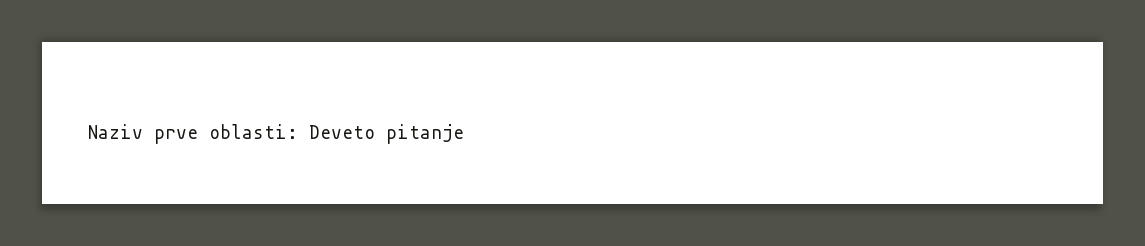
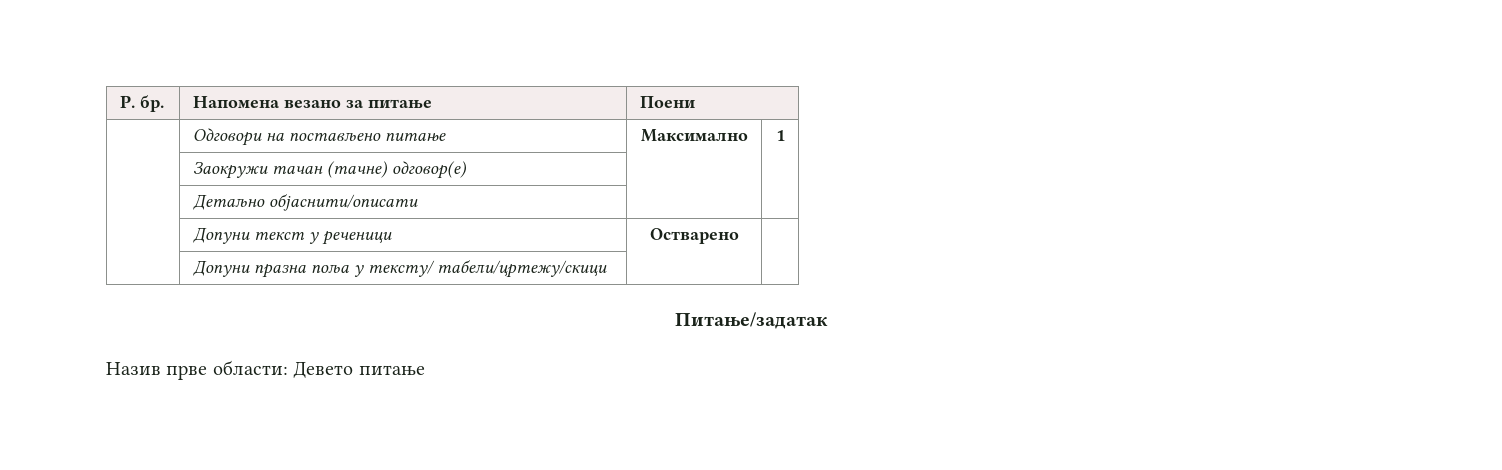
- Naziv prve oblasti: Deveto pitanje
+ Р. бр. | Напомена везано за питање | Поени
+ | Одговори на постављено питање | Максимално | 1
+ | Заокружи тачан (тачне) одговор(е) | |
+ | Детаљно објаснити/описати | |
+ | Допуни текст у реченици | Остварено |
+ | Допуни празна поља у тексту/ табели/цртежу/скици | |
+ Питање/задатак
+ Назив прве области: Девето питање

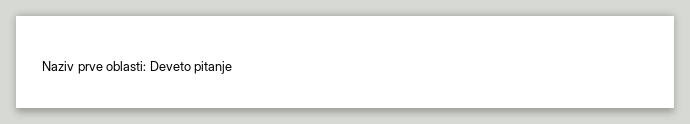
- Р. бр. | Напомена везано за питање | Поени
- | Одговори на постављено питање | Максимално | 1
- | Заокружи тачан (тачне) одговор(е) | |
- | Детаљно објаснити/описати | |
- | Допуни текст у реченици | Остварено |
- | Допуни празна поља у тексту/ табели/цртежу/скици | |
- Питање/задатак
- Назив прве области: Девето питање
+ Naziv prve oblasti: Deveto pitanje

